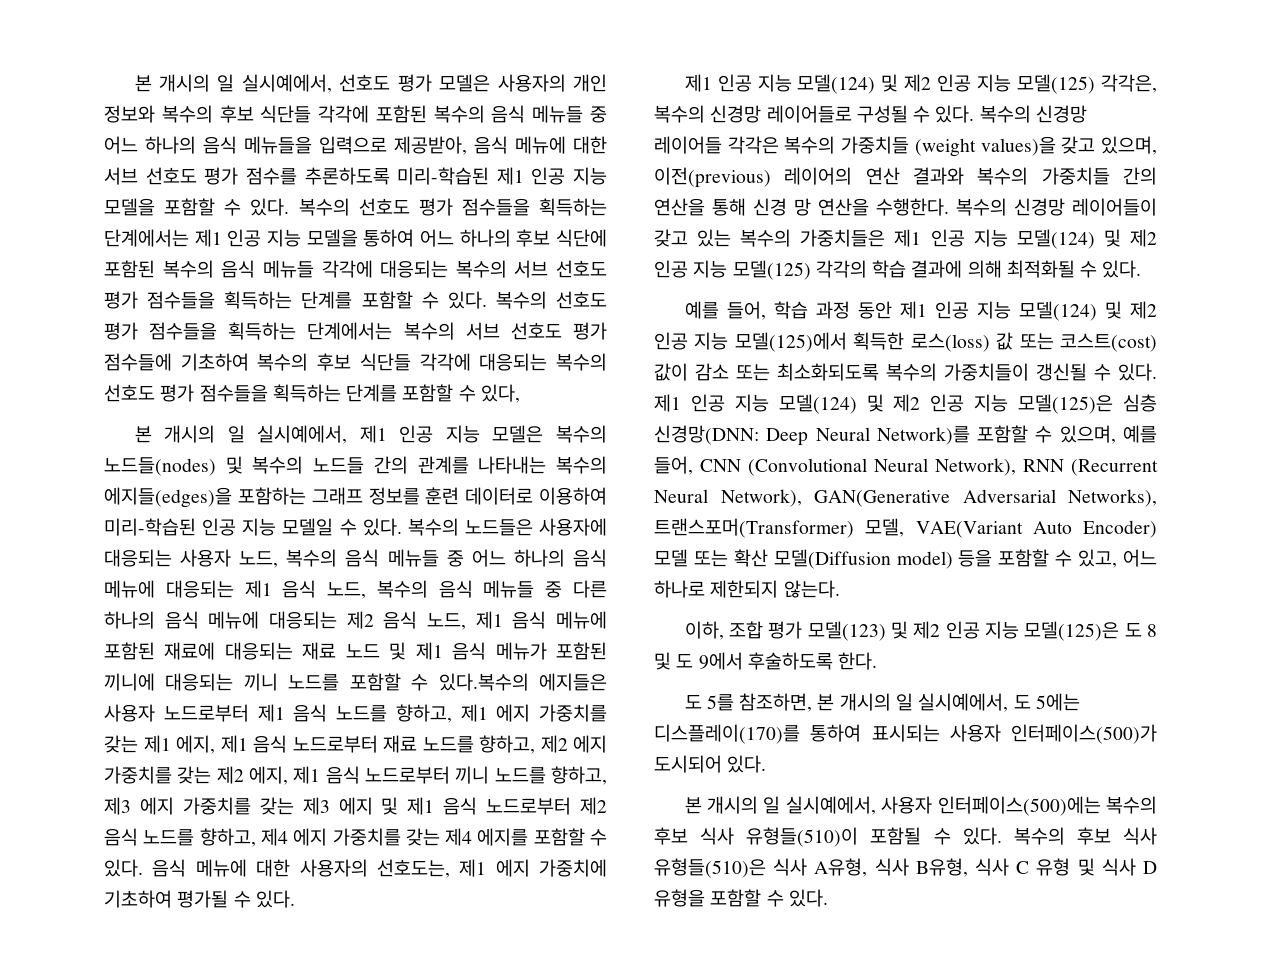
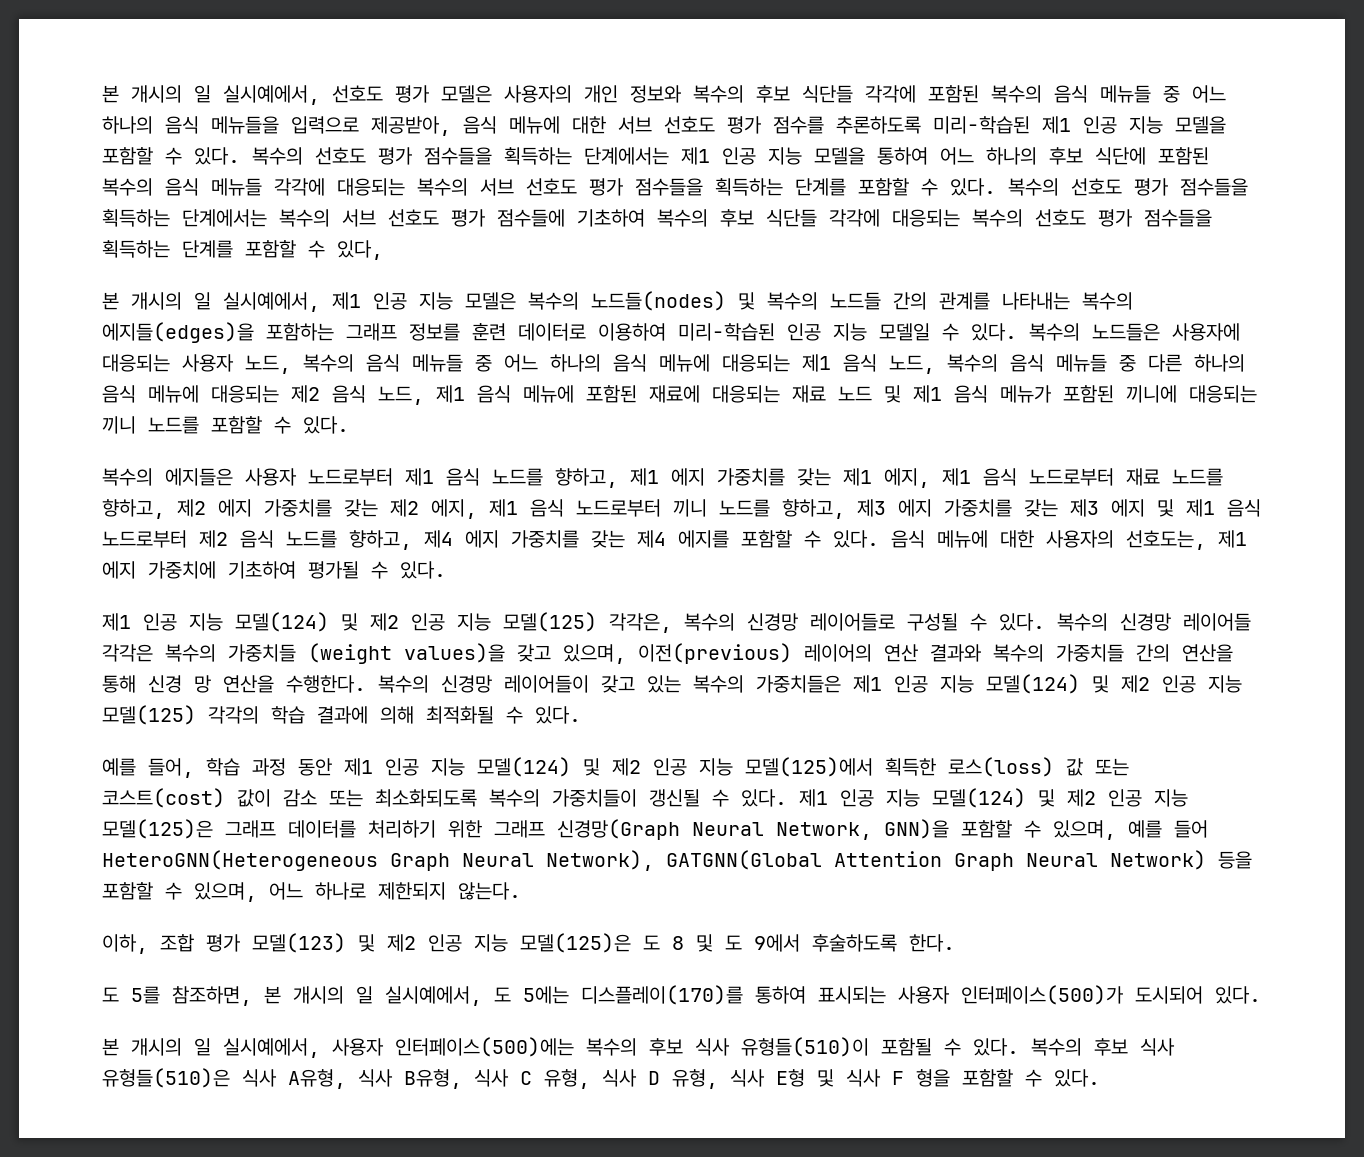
- 복수의 노드들은 사용자에 대응되는 사용자 노드, 복수의 음식 메뉴들 중 어느 하나의 음식 메뉴에 대응되는 제1 음식 노드, 복수의 음식 메뉴들 중 다른 하나의 음식 메뉴에 대응되는 제2 음식 노드, 제1 음식 메뉴에 포함된 재료에 대응되는 재료 노드 및 제1 음식 메뉴가 포함된 끼니에 대응되는 끼니 노드를 포함할 수 있다.복수의 에지들은 사용자 노드로부터 제1 음식 노드를 향하고, 제1 에지 가중치를 갖는 제1 에지, 제1 음식 노드로부터 재료 노드를 향하고, 제2 에지 가중치를 갖는 제2 에지, 제1 음식 노드로부터 끼니 노드를 향하고, 제3 에지 가중치를 갖는 제3 에지 및 제1 음식 노드로부터 제2 음식 노드를 향하고, 제4 에지 가중치를 갖는 제4 에지를 포함할 수 있다.
+ 복수의 노드들은 사용자에 대응되는 사용자 노드, 복수의 음식 메뉴들 중 어느 하나의 음식 메뉴에 대응되는 제1 음식 노드, 복수의 음식 메뉴들 중 다른 하나의 음식 메뉴에 대응되는 제2 음식 노드, 제1 음식 메뉴에 포함된 재료에 대응되는 재료 노드 및 제1 음식 메뉴가 포함된 끼니에 대응되는 끼니 노드를 포함할 수 있다.
+ 복수의 에지들은 사용자 노드로부터 제1 음식 노드를 향하고, 제1 에지 가중치를 갖는 제1 에지, 제1 음식 노드로부터 재료 노드를 향하고, 제2 에지 가중치를 갖는 제2 에지, 제1 음식 노드로부터 끼니 노드를 향하고, 제3 에지 가중치를 갖는 제3 에지 및 제1 음식 노드로부터 제2 음식 노드를 향하고, 제4 에지 가중치를 갖는 제4 에지를 포함할 수 있다.
- 제1 인공 지능 모델(124) 및 제2 인공 지능 모델(125)은 심층 신경망(DNN: Deep Neural Network)를 포함할 수 있으며, 예를 들어, CNN (Convolutional Neural Network), RNN (Recurrent Neural Network), GAN(Generative Adversarial Networks), 트랜스포머(Transformer) 모델, VAE(Variant Auto Encoder) 모델 또는 확산 모델(Diffusion model) 등을 포함할 수 있고, 어느 하나로 제한되지 않는다.
+ 제1 인공 지능 모델(124) 및 제2 인공 지능 모델(125)은 그래프 데이터를 처리하기 위한 그래프 신경망(Graph Neural Network, GNN)을 포함할 수 있으며, 예를 들어 HeteroGNN(Heterogeneous Graph Neural Network), GATGNN(Global Attention Graph Neural Network) 등을 포함할 수 있으며, 어느 하나로 제한되지 않는다.
- 복수의 후보 식사 유형들(510)은 식사 A유형, 식사 B유형, 식사 C 유형 및 식사 D 유형을 포함할 수 있다.
+ 복수의 후보 식사 유형들(510)은 식사 A유형, 식사 B유형, 식사 C 유형, 식사 D 유형, 식사 E형 및 식사 F 형을 포함할 수 있다.

